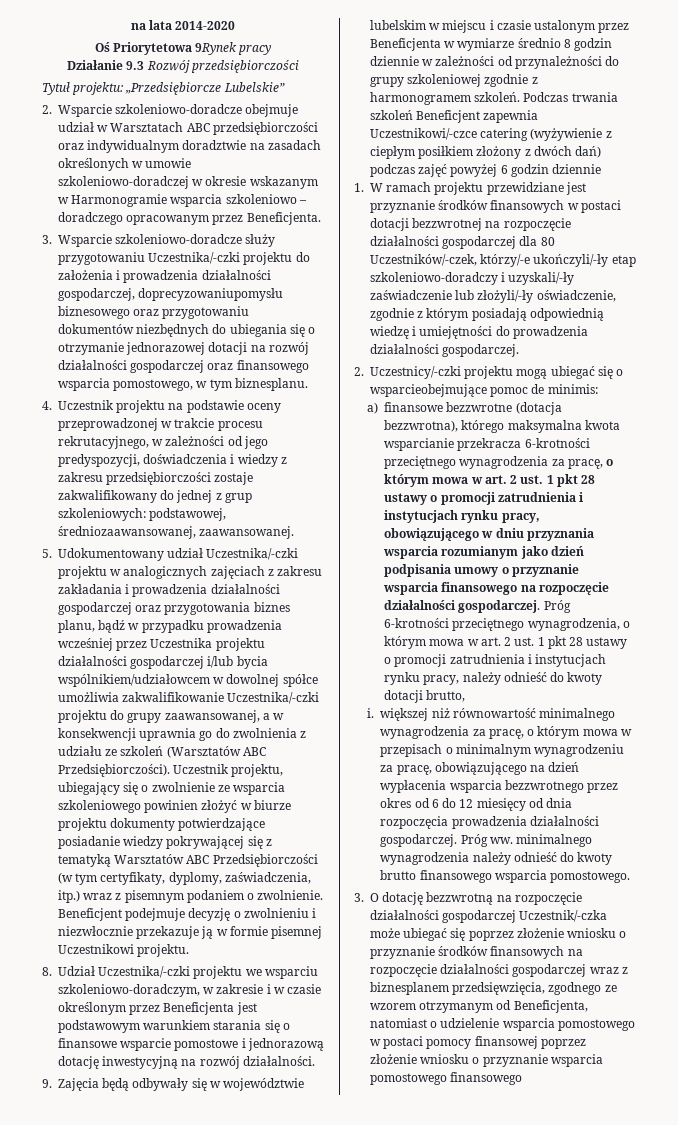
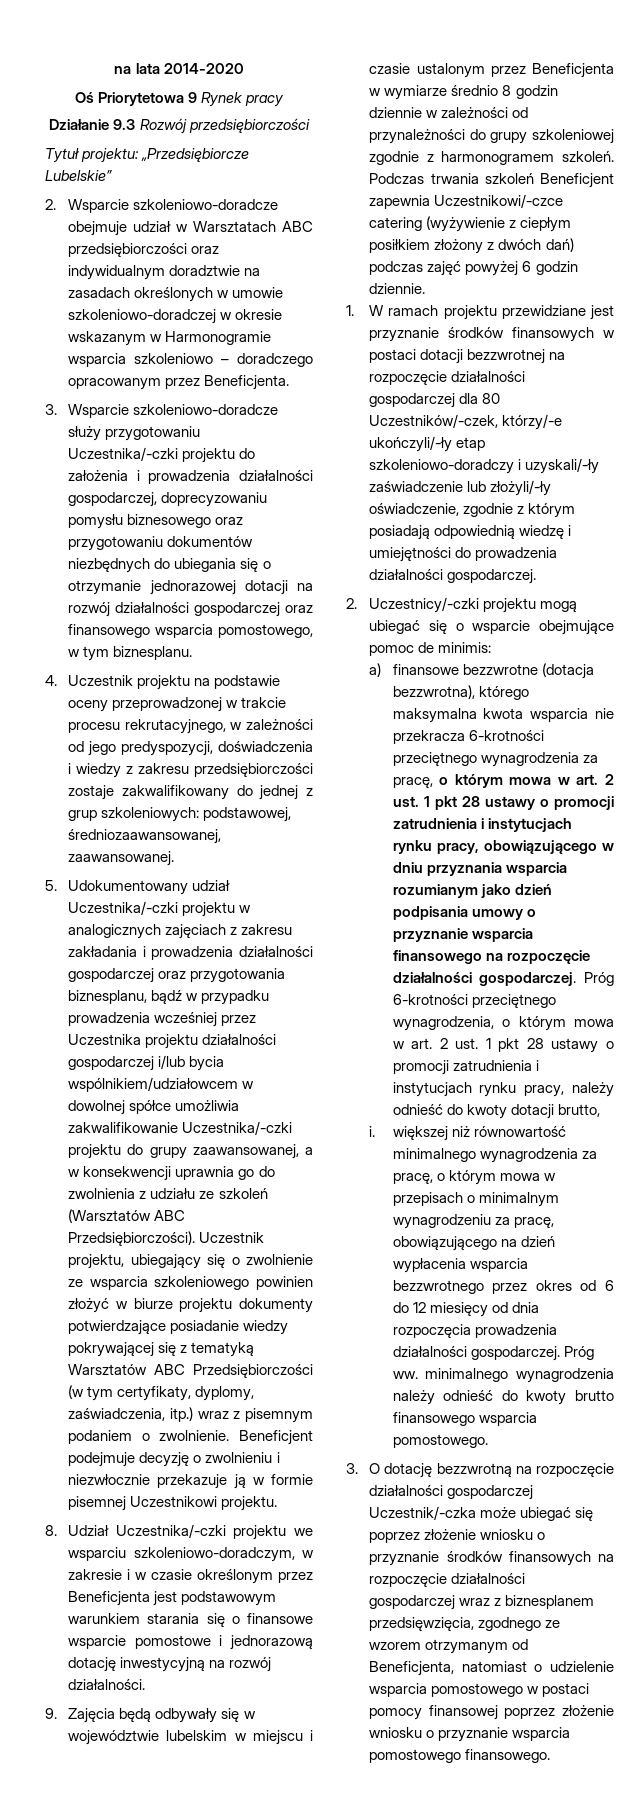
- Oś Priorytetowa 9Rynek pracy
+ Oś Priorytetowa 9 Rynek pracy
- 3. Wsparcie szkoleniowo-doradcze służy przygotowaniu Uczestnika/-czki projektu do założenia i prowadzenia działalności gospodarczej, doprecyzowaniupomysłu biznesowego oraz przygotowaniu dokumentów niezbędnych do ubiegania się o otrzymanie jednorazowej dotacji na rozwój działalności gospodarczej oraz finansowego wsparcia pomostowego, w tym biznesplanu.
+ 3. Wsparcie szkoleniowo-doradcze służy przygotowaniu Uczestnika/-czki projektu do założenia i prowadzenia działalności gospodarczej, doprecyzowaniu pomysłu biznesowego oraz przygotowaniu dokumentów niezbędnych do ubiegania się o otrzymanie jednorazowej dotacji na rozwój działalności gospodarczej oraz finansowego wsparcia pomostowego, w tym biznesplanu.
- 5. Udokumentowany udział Uczestnika/-czki projektu w analogicznych zajęciach z zakresu zakładania i prowadzenia działalności gospodarczej oraz przygotowania biznes planu, bądź w przypadku prowadzenia wcześniej przez Uczestnika projektu działalności gospodarczej i/lub bycia wspólnikiem/udziałowcem w dowolnej spółce umożliwia zakwalifikowanie Uczestnika/-czki projektu do grupy zaawansowanej, a w konsekwencji uprawnia go do zwolnienia z udziału ze szkoleń (Warsztatów ABC Przedsiębiorczości).
+ 5. Udokumentowany udział Uczestnika/-czki projektu w analogicznych zajęciach z zakresu zakładania i prowadzenia działalności gospodarczej oraz przygotowania biznesplanu, bądź w przypadku prowadzenia wcześniej przez Uczestnika projektu działalności gospodarczej i/lub bycia wspólnikiem/udziałowcem w dowolnej spółce umożliwia zakwalifikowanie Uczestnika/-czki projektu do grupy zaawansowanej, a w konsekwencji uprawnia go do zwolnienia z udziału ze szkoleń (Warsztatów ABC Przedsiębiorczości).
- Podczas trwania szkoleń Beneficjent zapewnia Uczestnikowi/-czce catering (wyżywienie z ciepłym posiłkiem złożony z dwóch dań) podczas zajęć powyżej 6 godzin dziennie
+ Podczas trwania szkoleń Beneficjent zapewnia Uczestnikowi/-czce catering (wyżywienie z ciepłym posiłkiem złożony z dwóch dań) podczas zajęć powyżej 6 godzin dziennie.
- 2. Uczestnicy/-czki projektu mogą ubiegać się o wsparcieobejmujące pomoc de minimis:
+ 2. Uczestnicy/-czki projektu mogą ubiegać się o wsparcie obejmujące pomoc de minimis:
- a) finansowe bezzwrotne (dotacja bezzwrotna), którego maksymalna kwota wsparcianie przekracza 6-krotności przeciętnego wynagrodzenia za pracę, o którym mowa w art. 2 ust. 1 pkt 28 ustawy o promocji zatrudnienia i instytucjach rynku pracy, obowiązującego w dniu przyznania wsparcia rozumianym jako dzień podpisania umowy o przyznanie wsparcia finansowego na rozpoczęcie działalności gospodarczej.
+ a) finansowe bezzwrotne (dotacja bezzwrotna), którego maksymalna kwota wsparcia nie przekracza 6-krotności przeciętnego wynagrodzenia za pracę, o którym mowa w art. 2 ust. 1 pkt 28 ustawy o promocji zatrudnienia i instytucjach rynku pracy, obowiązującego w dniu przyznania wsparcia rozumianym jako dzień podpisania umowy o przyznanie wsparcia finansowego na rozpoczęcie działalności gospodarczej.
- 3. O dotację bezzwrotną na rozpoczęcie działalności gospodarczej Uczestnik/-czka może ubiegać się poprzez złożenie wniosku o przyznanie środków finansowych na rozpoczęcie działalności gospodarczej wraz z biznesplanem przedsięwzięcia, zgodnego ze wzorem otrzymanym od Beneficjenta, natomiast o udzielenie wsparcia pomostowego w postaci pomocy finansowej poprzez złożenie wniosku o przyznanie wsparcia pomostowego finansowego
+ 3. O dotację bezzwrotną na rozpoczęcie działalności gospodarczej Uczestnik/-czka może ubiegać się poprzez złożenie wniosku o przyznanie środków finansowych na rozpoczęcie działalności gospodarczej wraz z biznesplanem przedsięwzięcia, zgodnego ze wzorem otrzymanym od Beneficjenta, natomiast o udzielenie wsparcia pomostowego w postaci pomocy finansowej poprzez złożenie wniosku o przyznanie wsparcia pomostowego finansowego.

